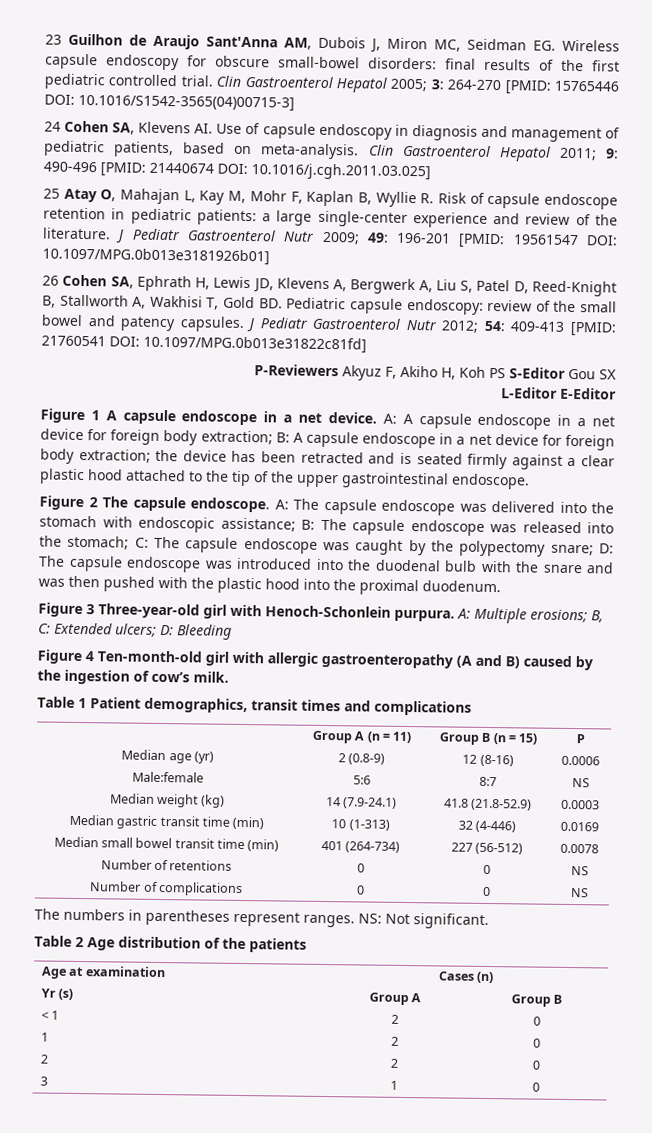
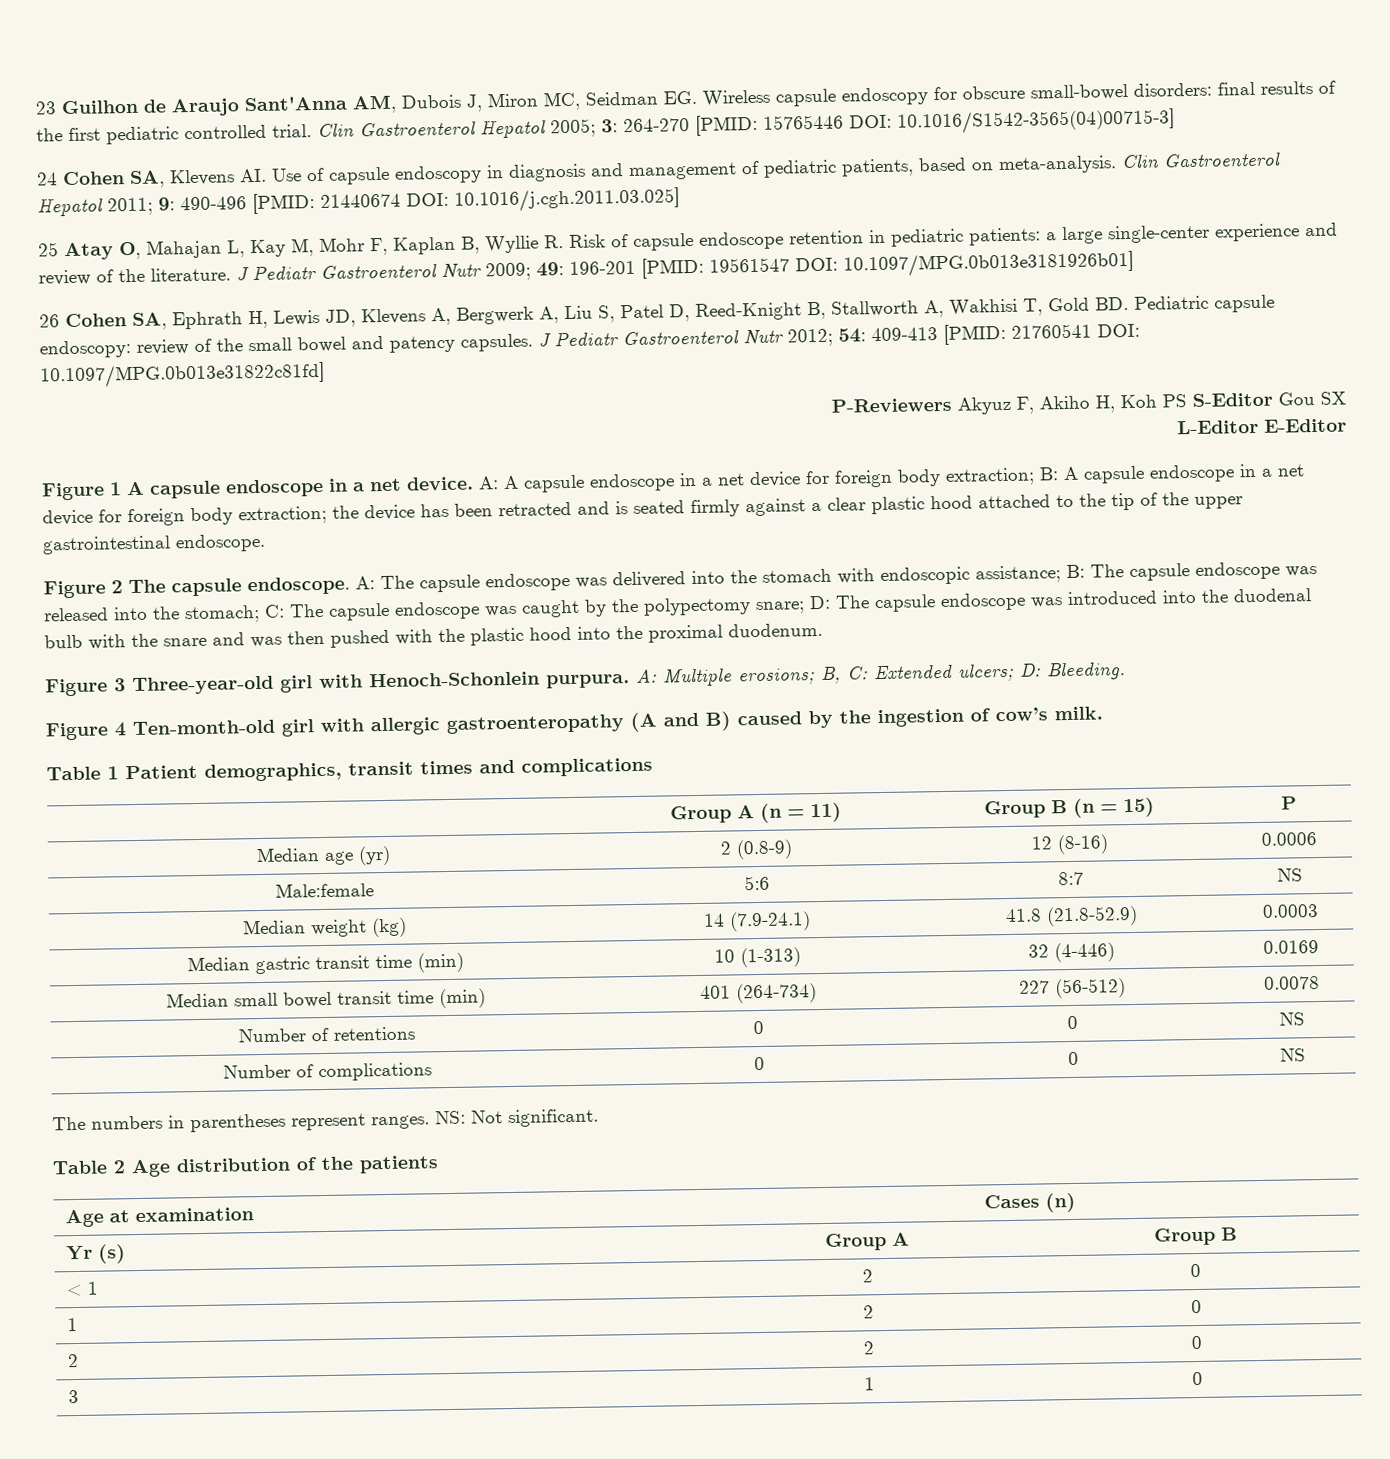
- A: Multiple erosions; B, C: Extended ulcers; D: Bleeding
+ A: Multiple erosions; B, C: Extended ulcers; D: Bleeding.

